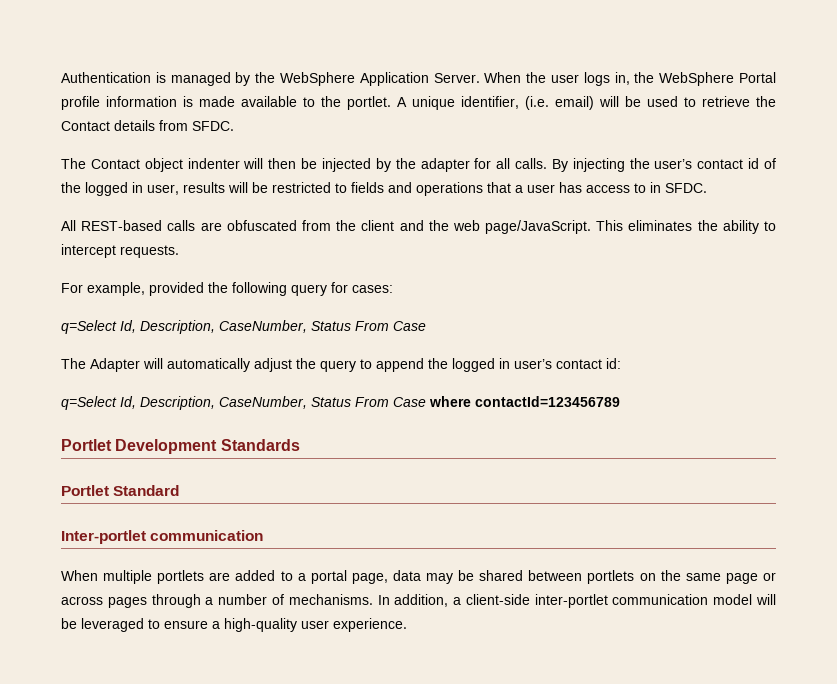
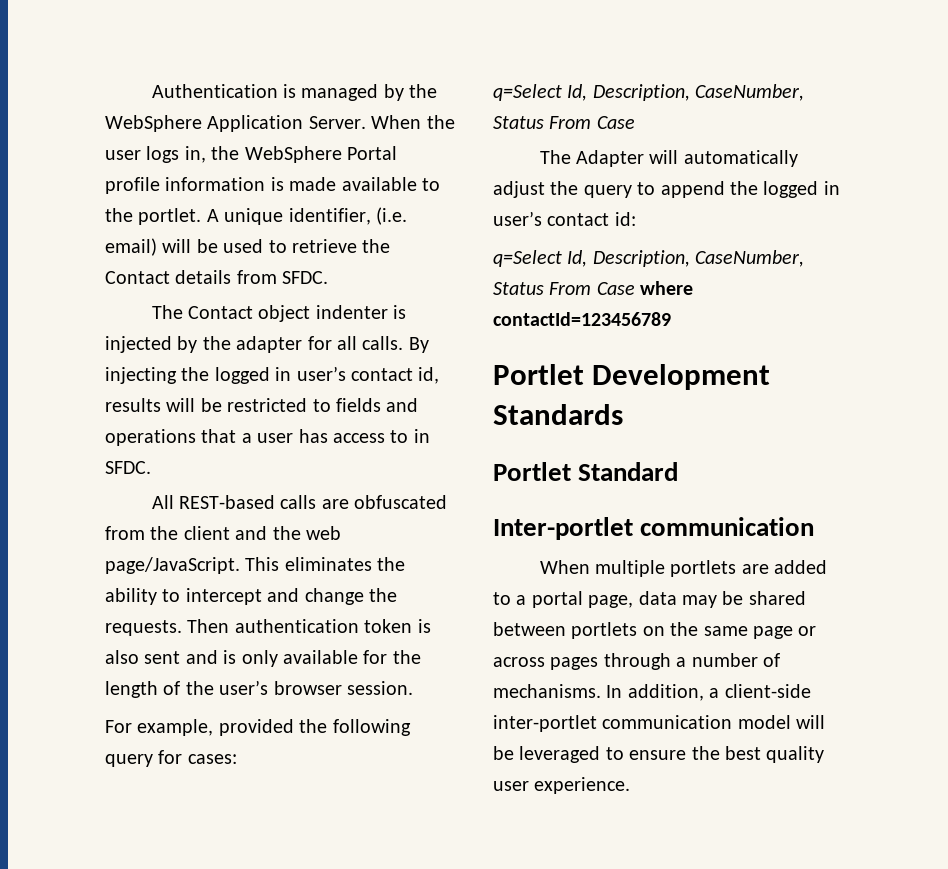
- The Contact object indenter will then be injected by the adapter for all calls.
+ The Contact object indenter is injected by the adapter for all calls.
- By injecting the user’s contact id of the logged in user, results will be restricted to fields and operations that a user has access to in SFDC.
+ By injecting the logged in user’s contact id, results will be restricted to fields and operations that a user has access to in SFDC.
- This eliminates the ability to intercept requests.
+ This eliminates the ability to intercept and change the requests. Then authentication token is also sent and is only available for the length of the user’s browser session.
- In addition, a client-side inter-portlet communication model will be leveraged to ensure a high-quality user experience.
+ In addition, a client-side inter-portlet communication model will be leveraged to ensure the best quality user experience.

